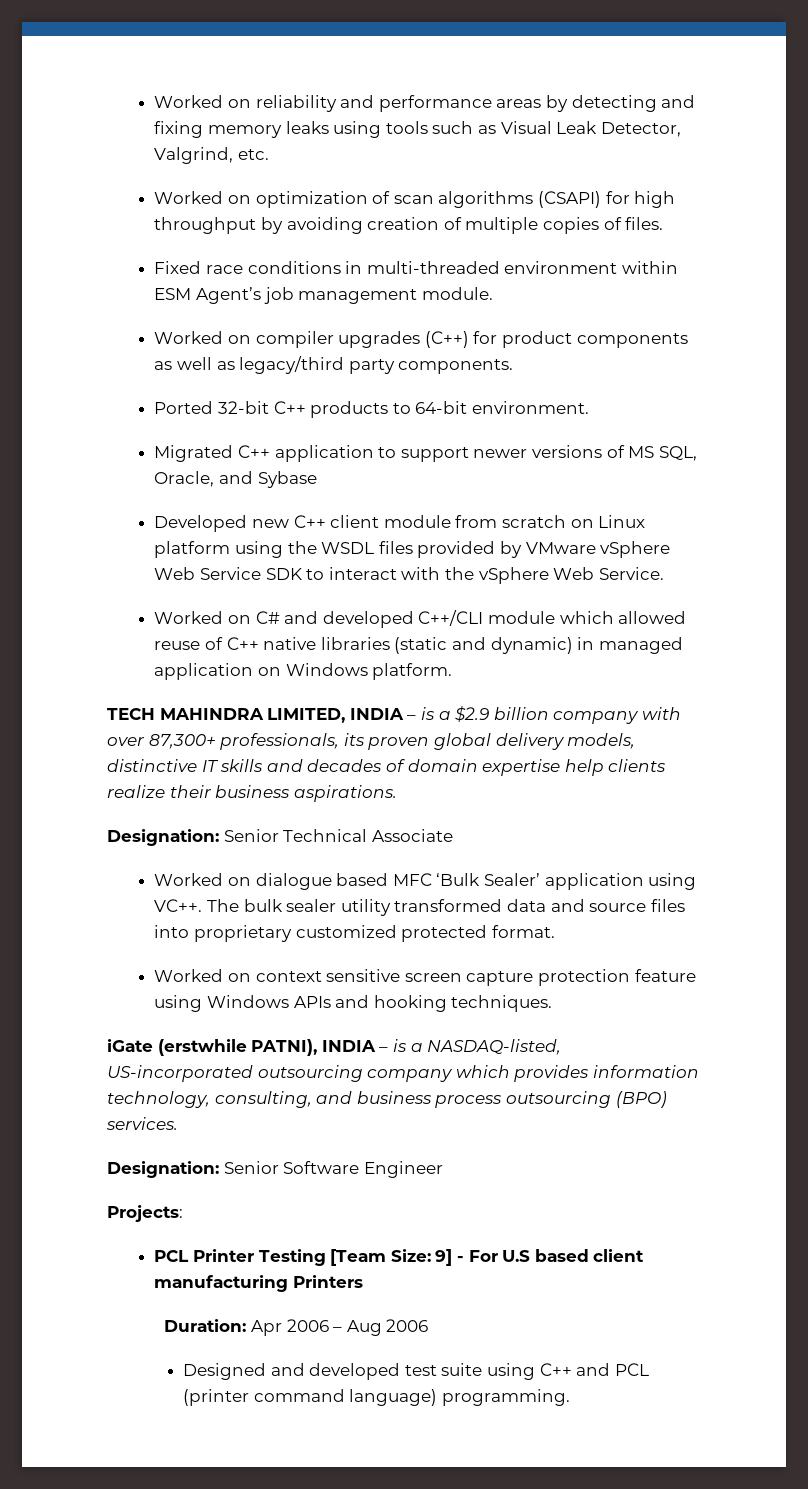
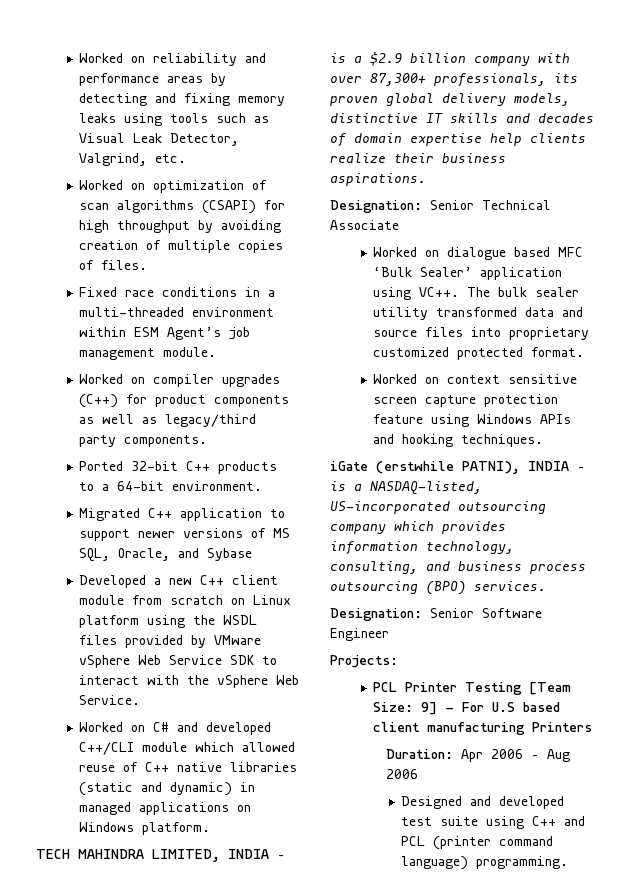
- Fixed race conditions in multi-threaded environment within ESM Agent’s job management module.
+ Fixed race conditions in a multi-threaded environment within ESM Agent’s job management module.
- Ported 32-bit C++ products to 64-bit environment.
+ Ported 32-bit C++ products to a 64-bit environment.
- Developed new C++ client module from scratch on Linux platform using the WSDL files provided by VMware vSphere Web Service SDK to interact with the vSphere Web Service.
+ Developed a new C++ client module from scratch on Linux platform using the WSDL files provided by VMware vSphere Web Service SDK to interact with the vSphere Web Service.
- Worked on C# and developed C++/CLI module which allowed reuse of C++ native libraries (static and dynamic) in managed application on Windows platform.
+ Worked on C# and developed C++/CLI module which allowed reuse of C++ native libraries (static and dynamic) in managed applications on Windows platform.

